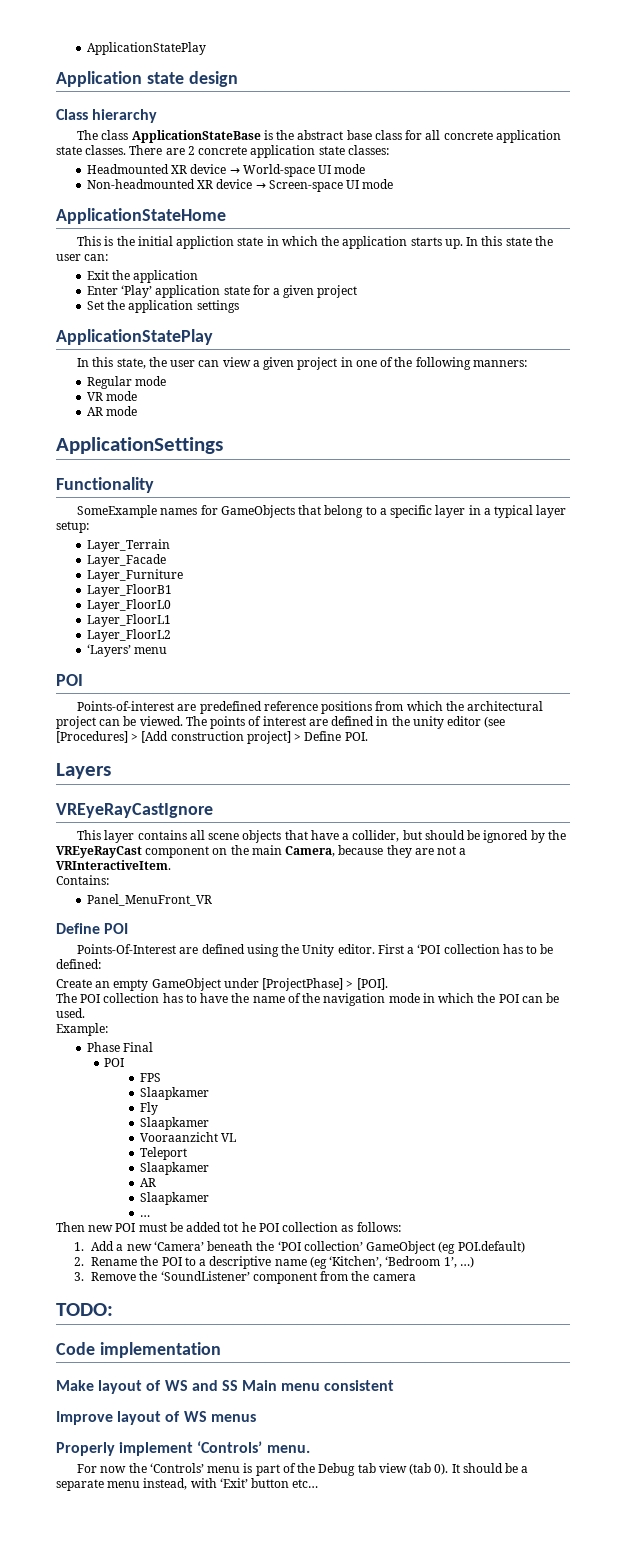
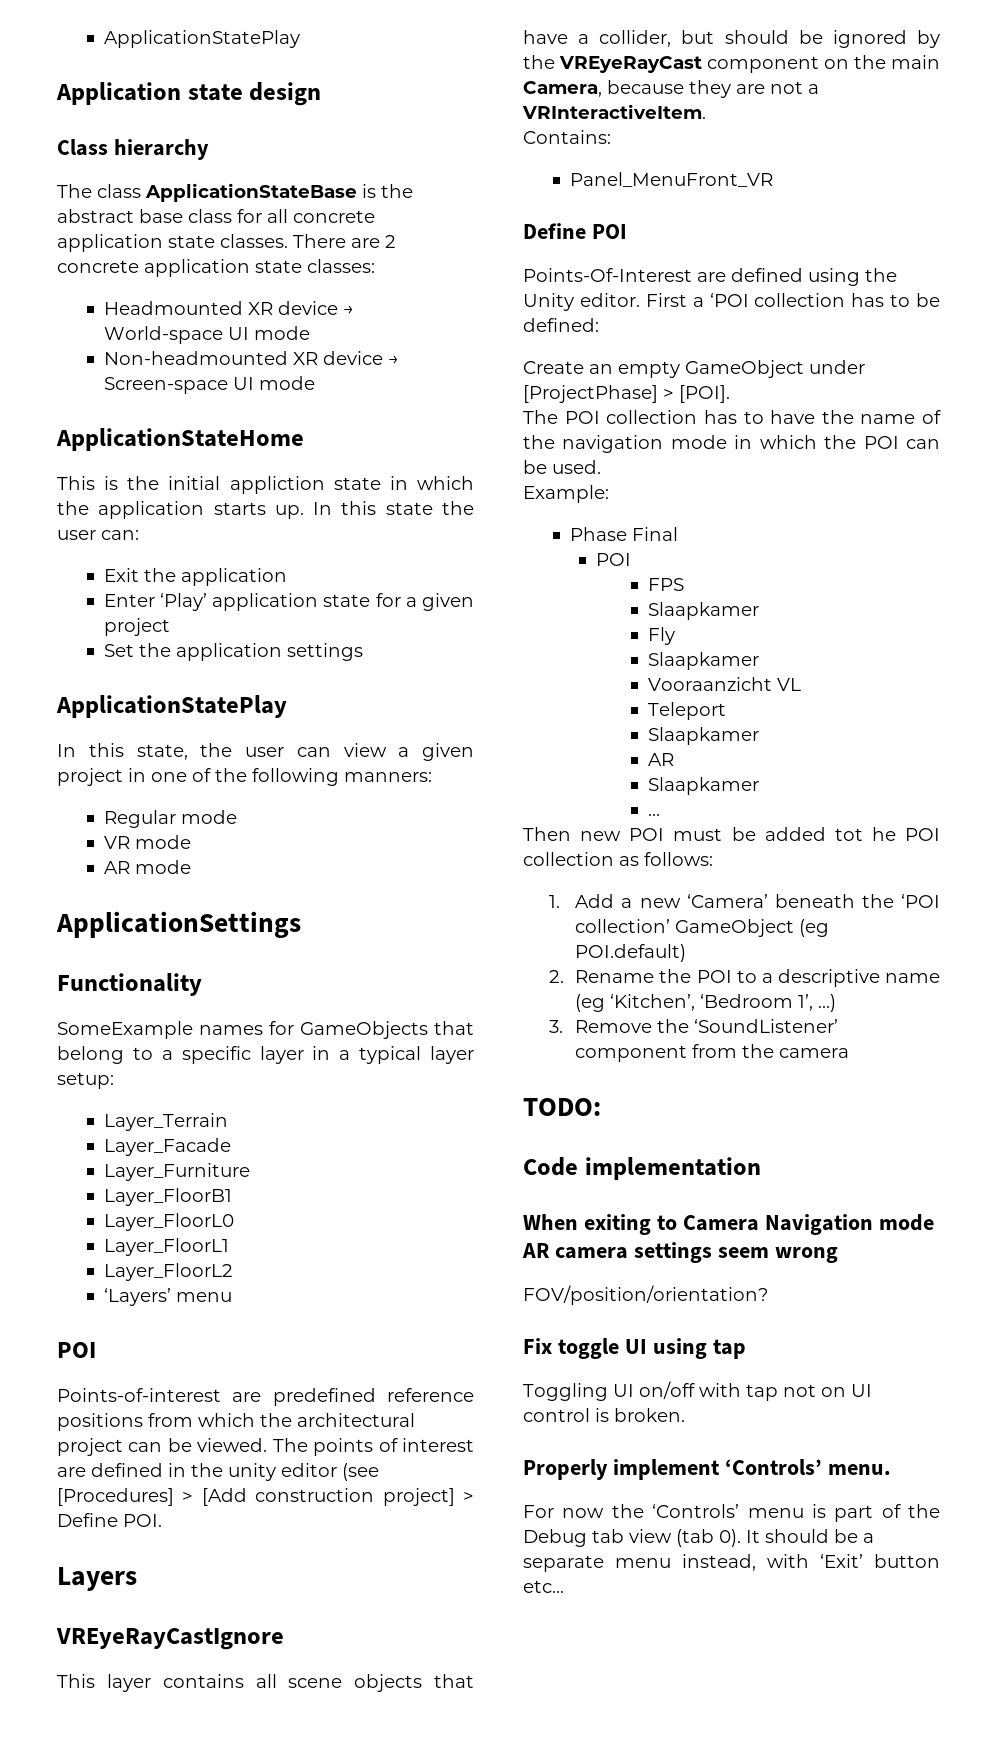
- Make layout of WS and SS Main menu consistent
- Improve layout of WS menus
+ When exiting to Camera Navigation mode AR camera settings seem wrong
+ FOV/position/orientation?
+ Fix toggle UI using tap
+ Toggling UI on/off with tap not on UI control is broken.

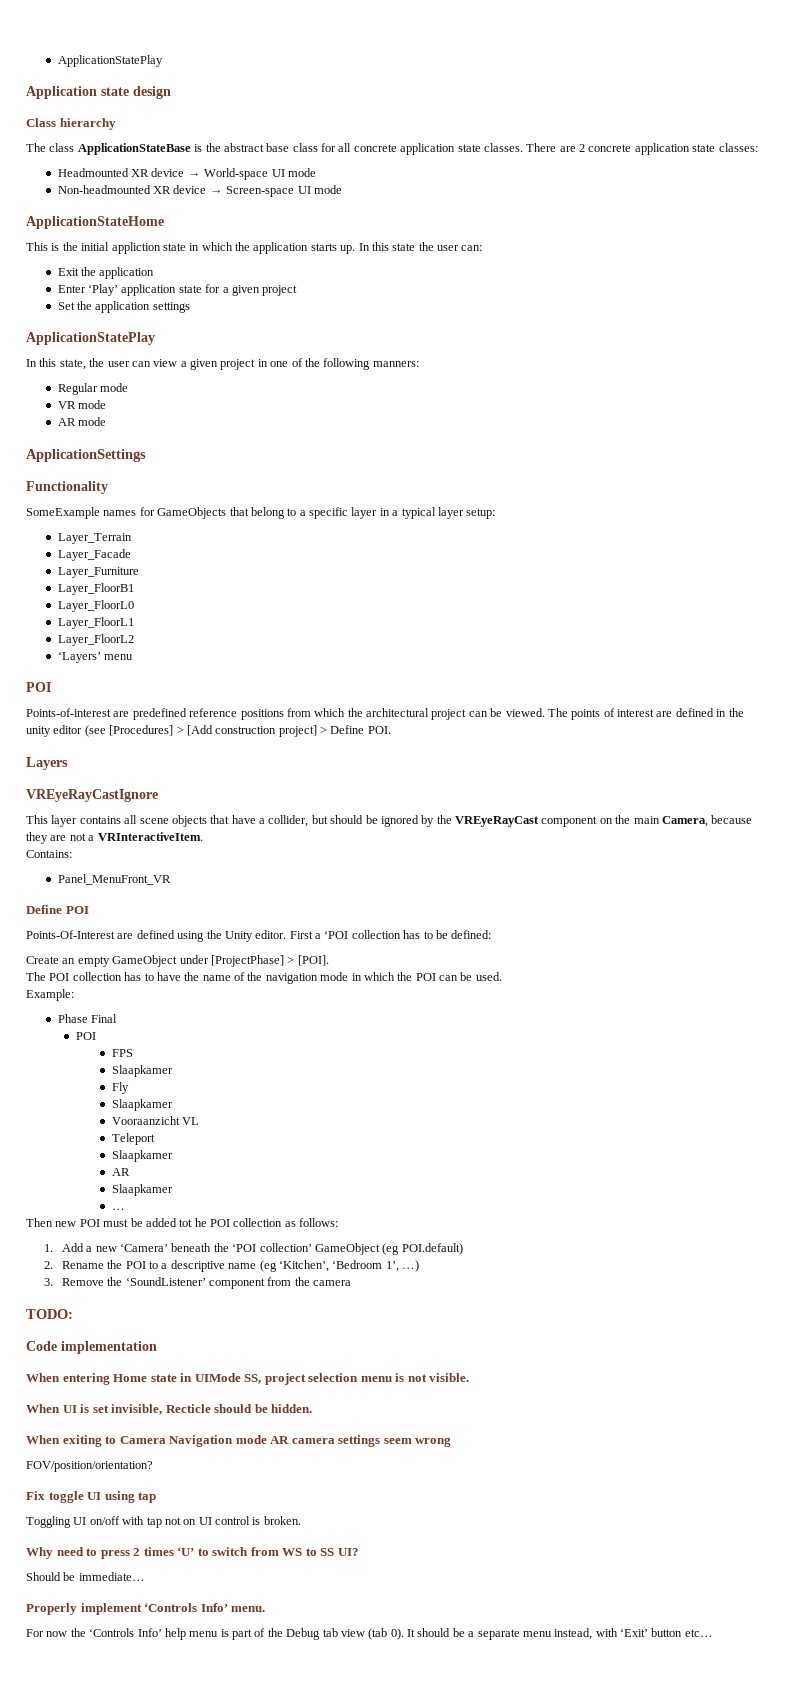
+ When entering Home state in UIMode SS, project selection menu is not visible.
+ When UI is set invisible, Recticle should be hidden.
+ Why need to press 2 times ‘U’ to switch from WS to SS UI?
+ Should be immediate…
- Properly implement ‘Controls’ menu.
+ Properly implement ‘Controls Info’ menu.
- For now the ‘Controls’ menu is part of the Debug tab view (tab 0).
+ For now the ‘Controls Info’ help menu is part of the Debug tab view (tab 0).

